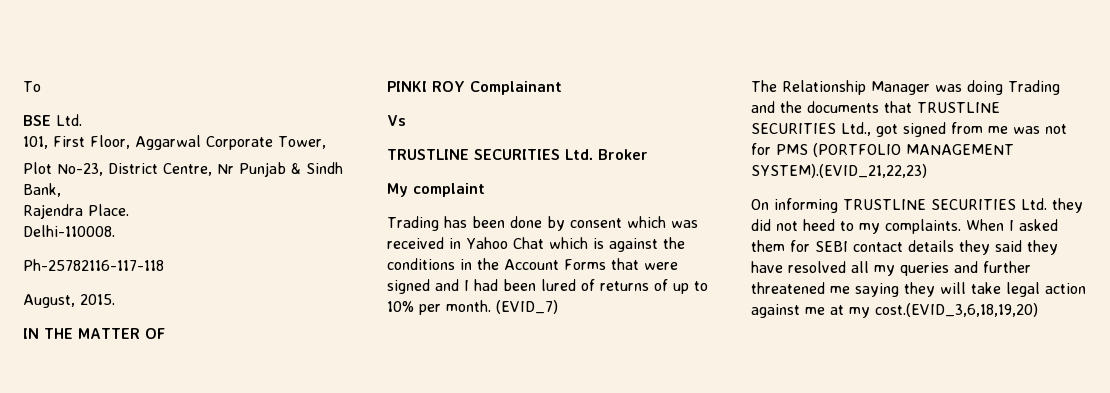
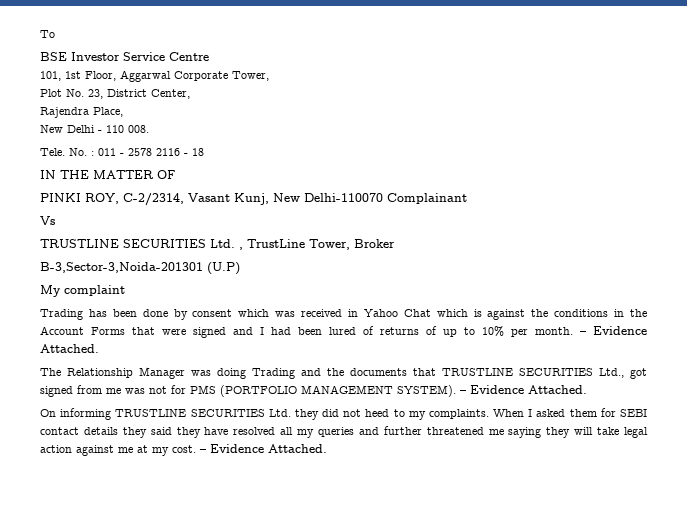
- BSE Ltd.
+ BSE Investor Service Centre
- 101, First Floor, Aggarwal Corporate Tower,
+ 101, 1st Floor, Aggarwal Corporate Tower,
- Plot No-23, District Centre, Nr Punjab & Sindh Bank,
- Rajendra Place.
- Delhi-110008.
- Ph-25782116-117-118
- August, 2015.
+ Plot No. 23, District Center,
+ Rajendra Place,
+ New Delhi - 110 008.
+ Tele. No. : 011 - 2578 2116 - 18
- PINKI ROY Complainant
+ PINKI ROY, C-2/2314, Vasant Kunj, New Delhi-110070 Complainant
- TRUSTLINE SECURITIES Ltd. Broker
+ TRUSTLINE SECURITIES Ltd. , TrustLine Tower, Broker
+ B-3,Sector-3,Noida-201301 (U.P)
- Trading has been done by consent which was received in Yahoo Chat which is against the conditions in the Account Forms that were signed and I had been lured of returns of up to 10% per month. (EVID_7)
+ Trading has been done by consent which was received in Yahoo Chat which is against the conditions in the Account Forms that were signed and I had been lured of returns of up to 10% per month. – Evidence Attached.
- The Relationship Manager was doing Trading and the documents that TRUSTLINE SECURITIES Ltd., got signed from me was not for PMS (PORTFOLIO MANAGEMENT SYSTEM).(EVID_21,22,23)
+ The Relationship Manager was doing Trading and the documents that TRUSTLINE SECURITIES Ltd., got signed from me was not for PMS (PORTFOLIO MANAGEMENT SYSTEM). – Evidence Attached.
- When I asked them for SEBI contact details they said they have resolved all my queries and further threatened me saying they will take legal action against me at my cost.(EVID_3,6,18,19,20)
+ When I asked them for SEBI contact details they said they have resolved all my queries and further threatened me saying they will take legal action against me at my cost. – Evidence Attached.

